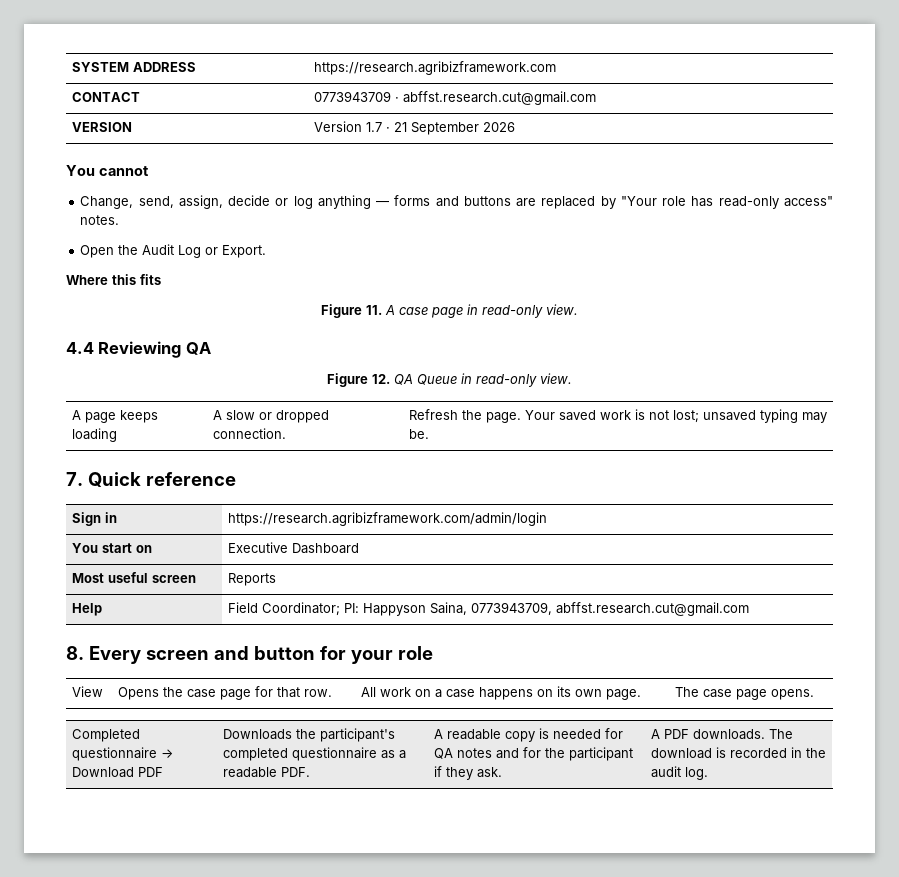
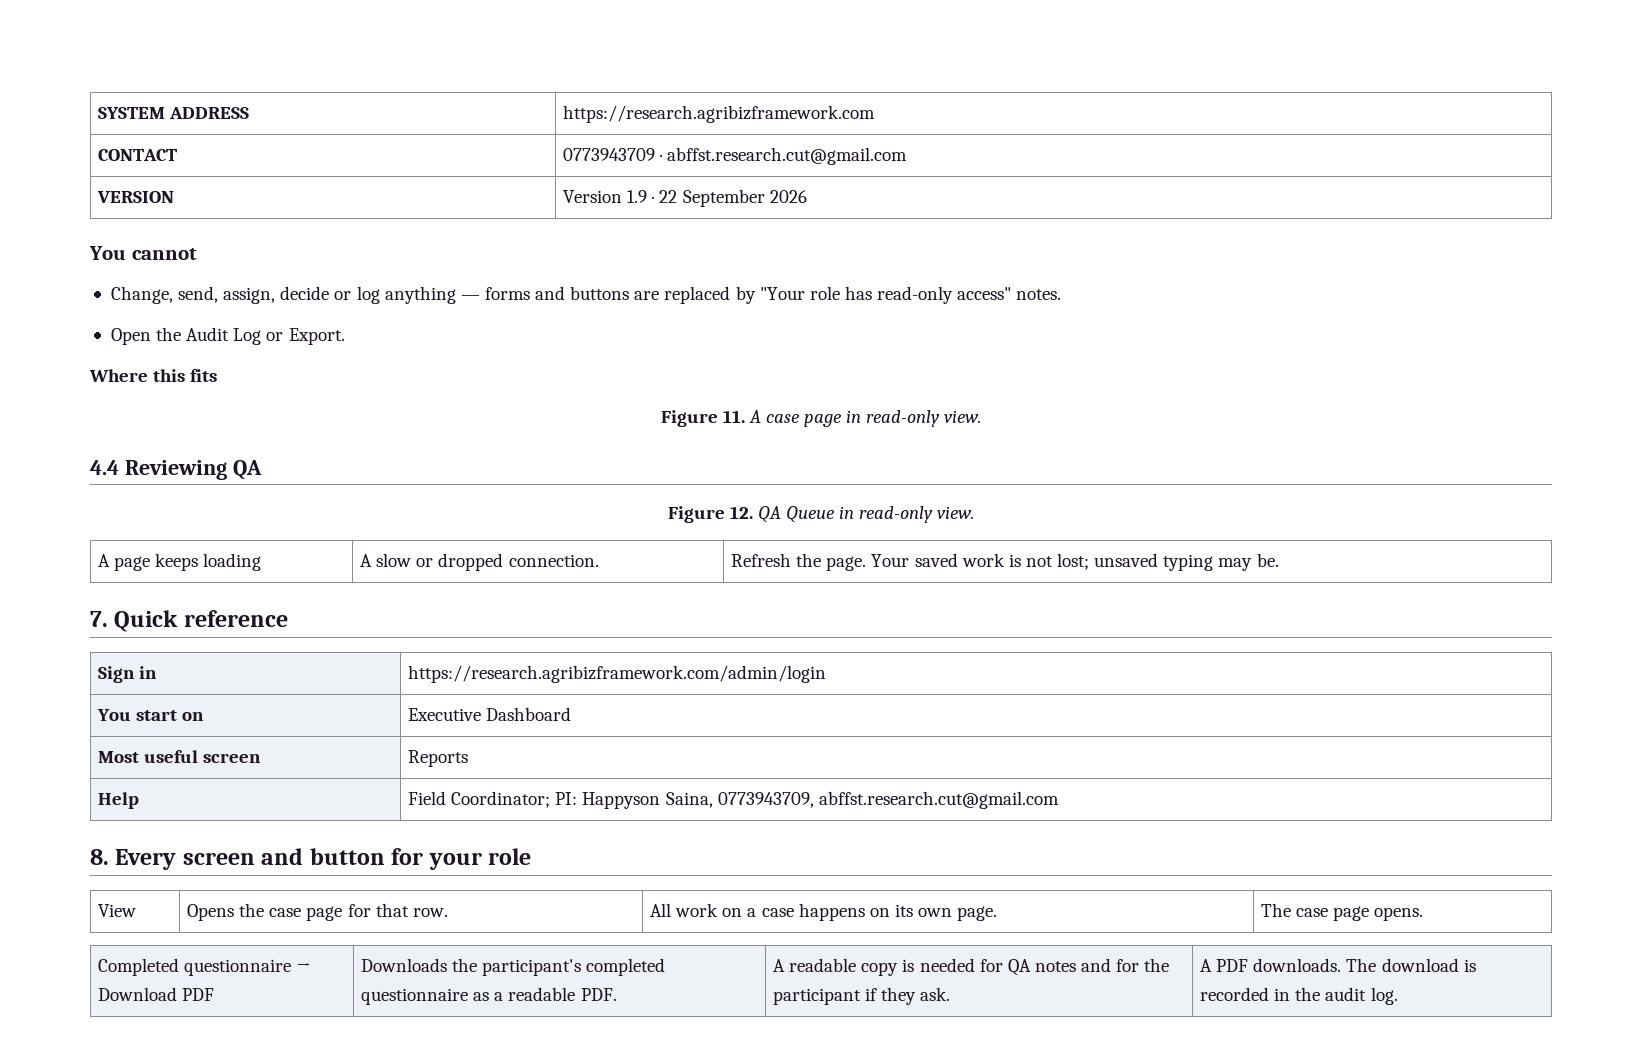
- VERSION | Version 1.7 · 21 September 2026
+ VERSION | Version 1.9 · 22 September 2026

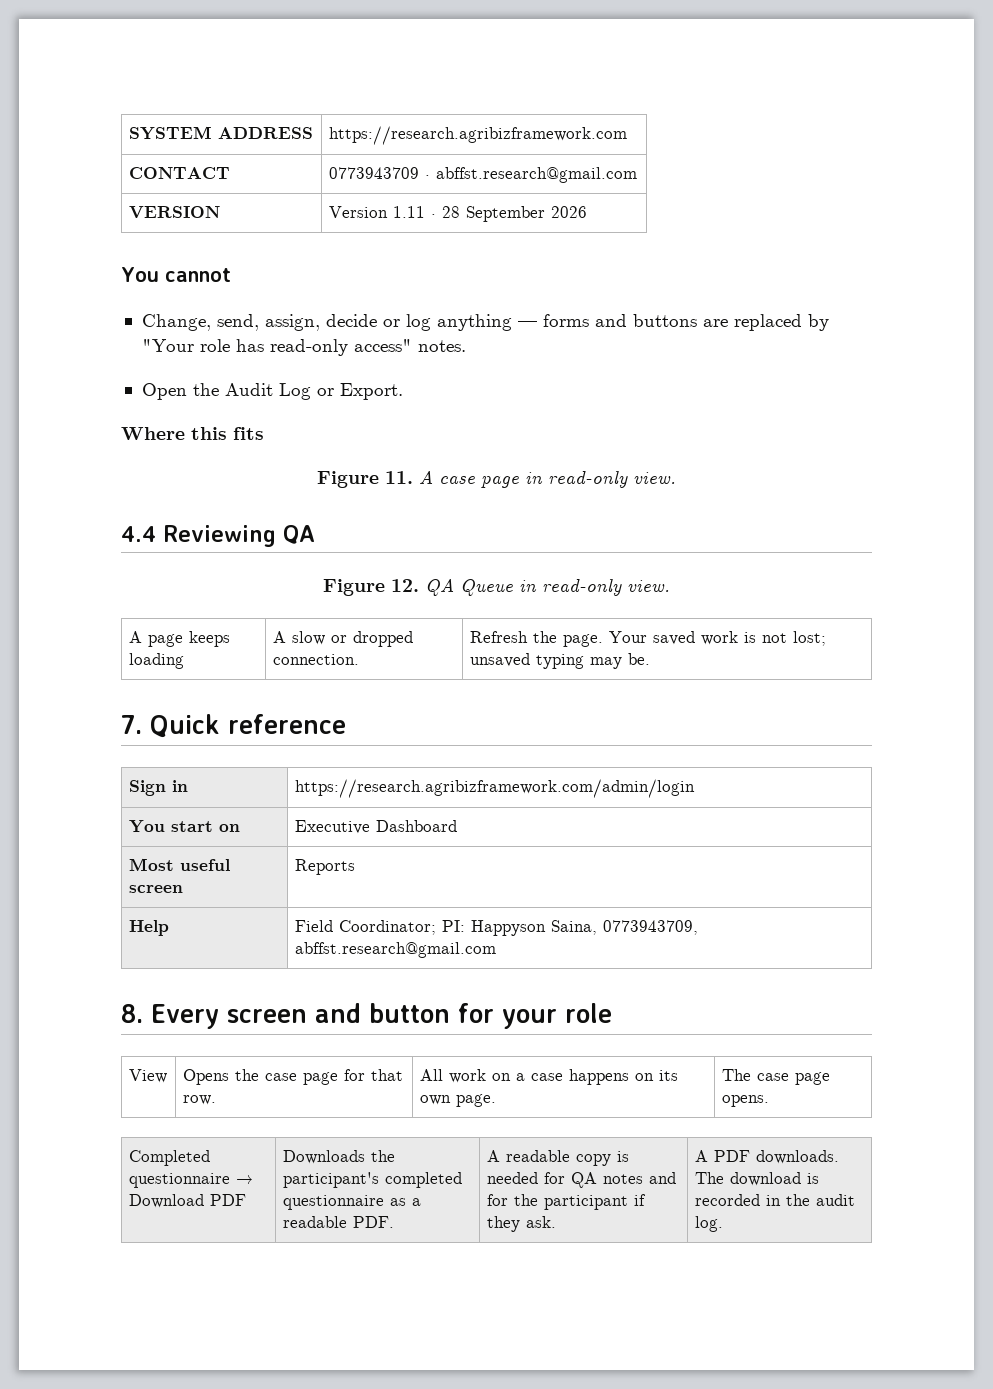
- CONTACT | 0773943709 · abffst.research.cut@gmail.com
+ CONTACT | 0773943709 · abffst.research@gmail.com
- VERSION | Version 1.9 · 22 September 2026
+ VERSION | Version 1.11 · 28 September 2026
- Help | Field Coordinator; PI: Happyson Saina, 0773943709, abffst.research.cut@gmail.com
+ Help | Field Coordinator; PI: Happyson Saina, 0773943709, abffst.research@gmail.com

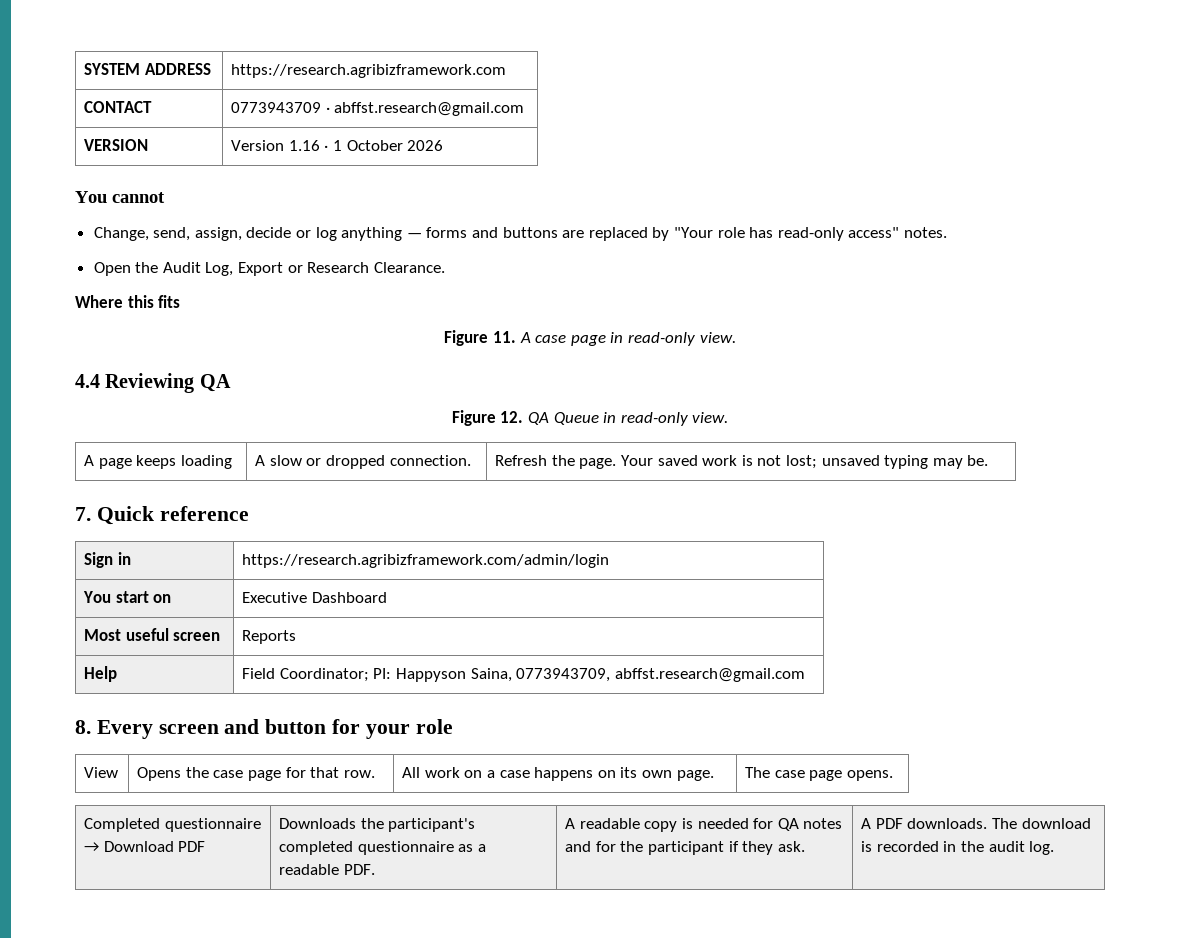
- VERSION | Version 1.11 · 28 September 2026
+ VERSION | Version 1.16 · 1 October 2026
- Open the Audit Log or Export.
+ Open the Audit Log, Export or Research Clearance.

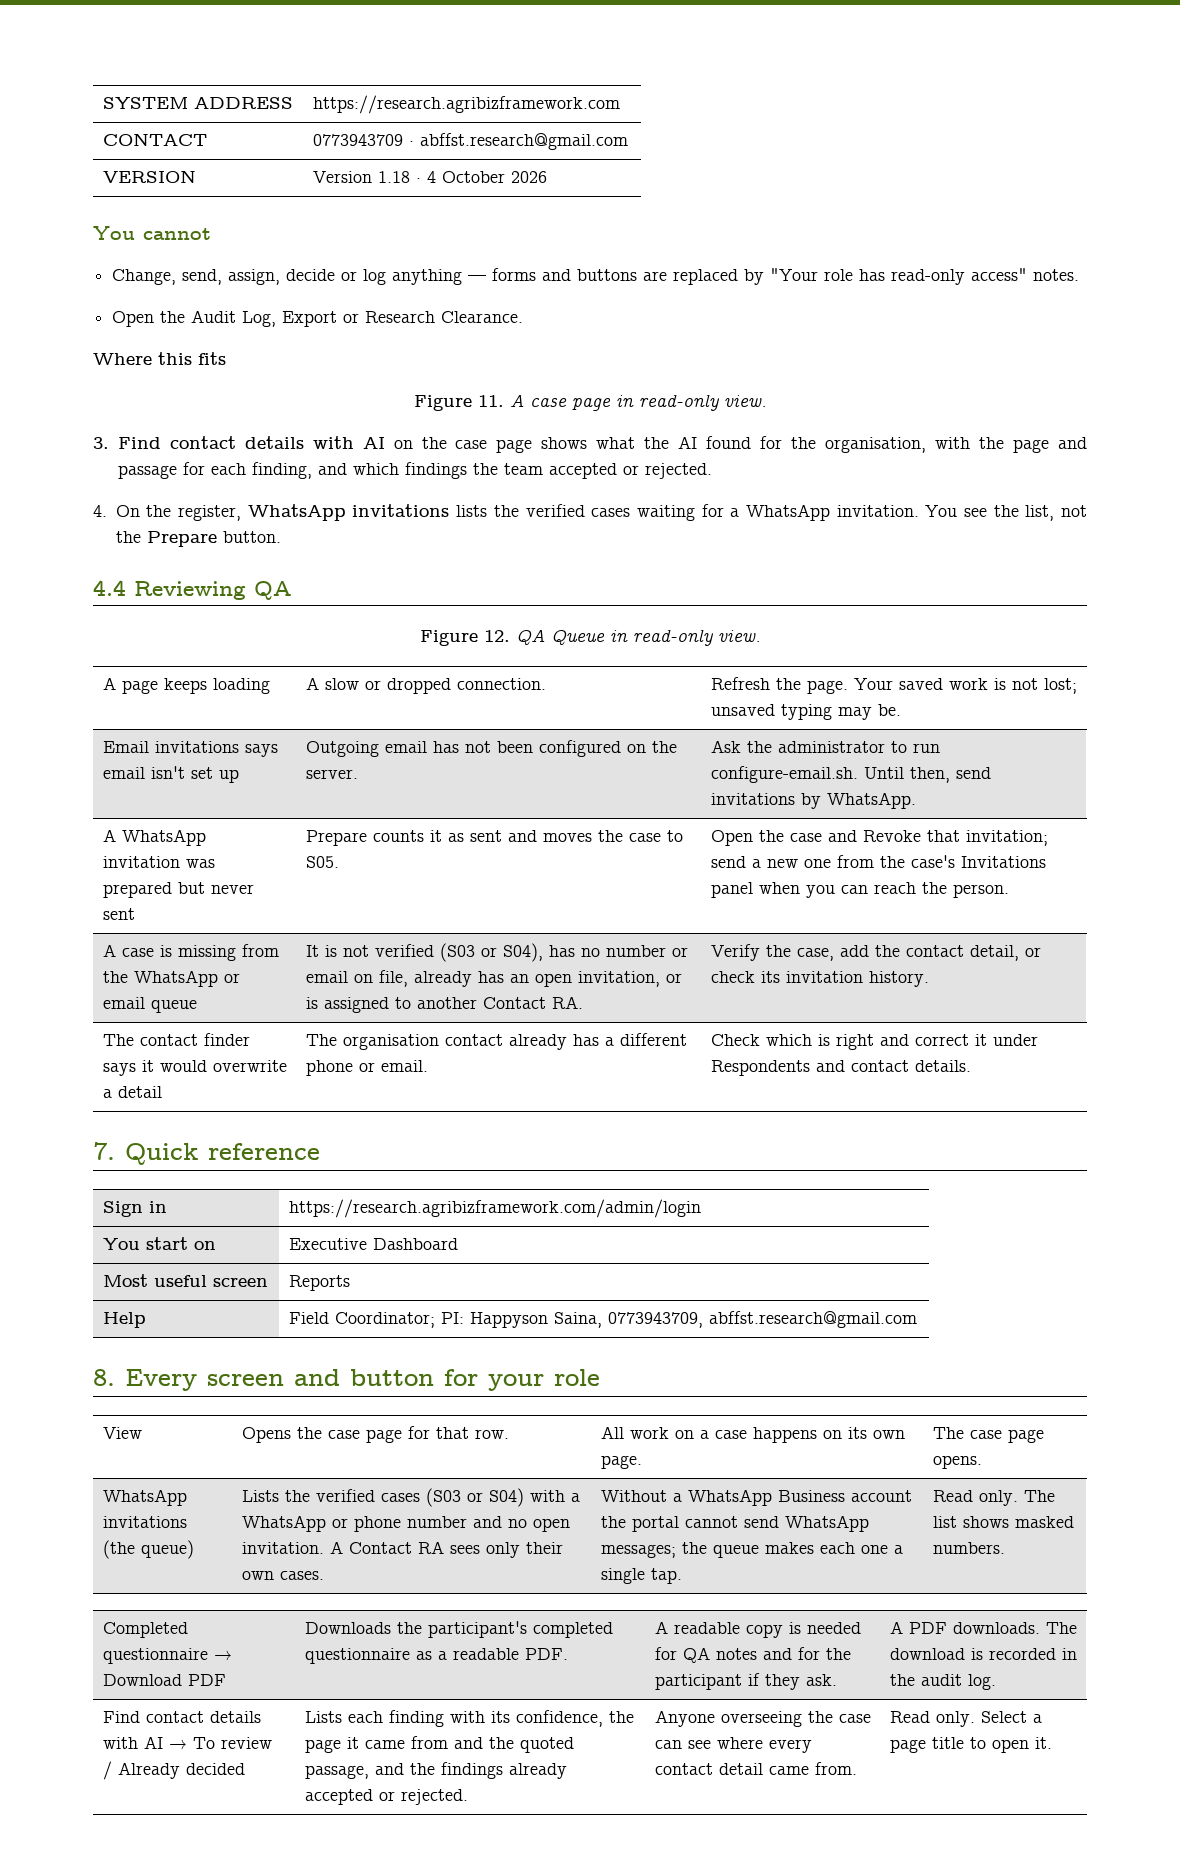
- VERSION | Version 1.16 · 1 October 2026
+ VERSION | Version 1.18 · 4 October 2026
+ 3. Find contact details with AI on the case page shows what the AI found for the organisation, with the page and passage for each finding, and which findings the team accepted or rejected.
+ 4. On the register, WhatsApp invitations lists the verified cases waiting for a WhatsApp invitation. You see the list, not the Prepare button.
+ Email invitations says email isn't set up | Outgoing email has not been configured on the server. | Ask the administrator to run configure-email.sh. Until then, send invitations by WhatsApp.
+ A WhatsApp invitation was prepared but never sent | Prepare counts it as sent and moves the case to S05. | Open the case and Revoke that invitation; send a new one from the case's Invitations panel when you can reach the person.
+ A case is missing from the WhatsApp or email queue | It is not verified (S03 or S04), has no number or email on file, already has an open invitation, or is assigned to another Contact RA. | Verify the case, add the contact detail, or check its invitation history.
+ The contact finder says it would overwrite a detail | The organisation contact already has a different phone or email. | Check which is right and correct it under Respondents and contact details.
+ WhatsApp invitations (the queue) | Lists the verified cases (S03 or S04) with a WhatsApp or phone number and no open invitation. A Contact RA sees only their own cases. | Without a WhatsApp Business account the portal cannot send WhatsApp messages; the queue makes each one a single tap. | Read only. The list shows masked numbers.
+ Find contact details with AI → To review / Already decided | Lists each finding with its confidence, the page it came from and the quoted passage, and the findings already accepted or rejected. | Anyone overseeing the case can see where every contact detail came from. | Read only. Select a page title to open it.

